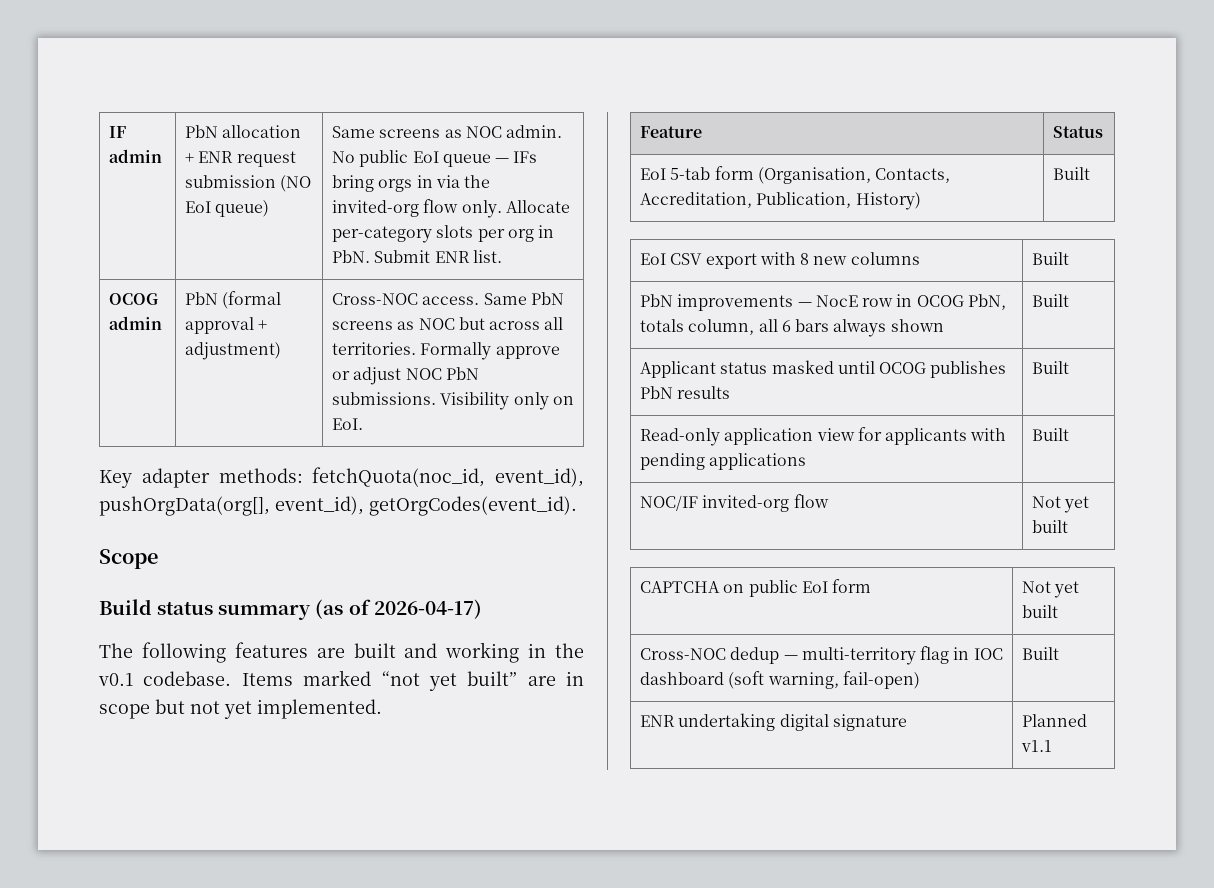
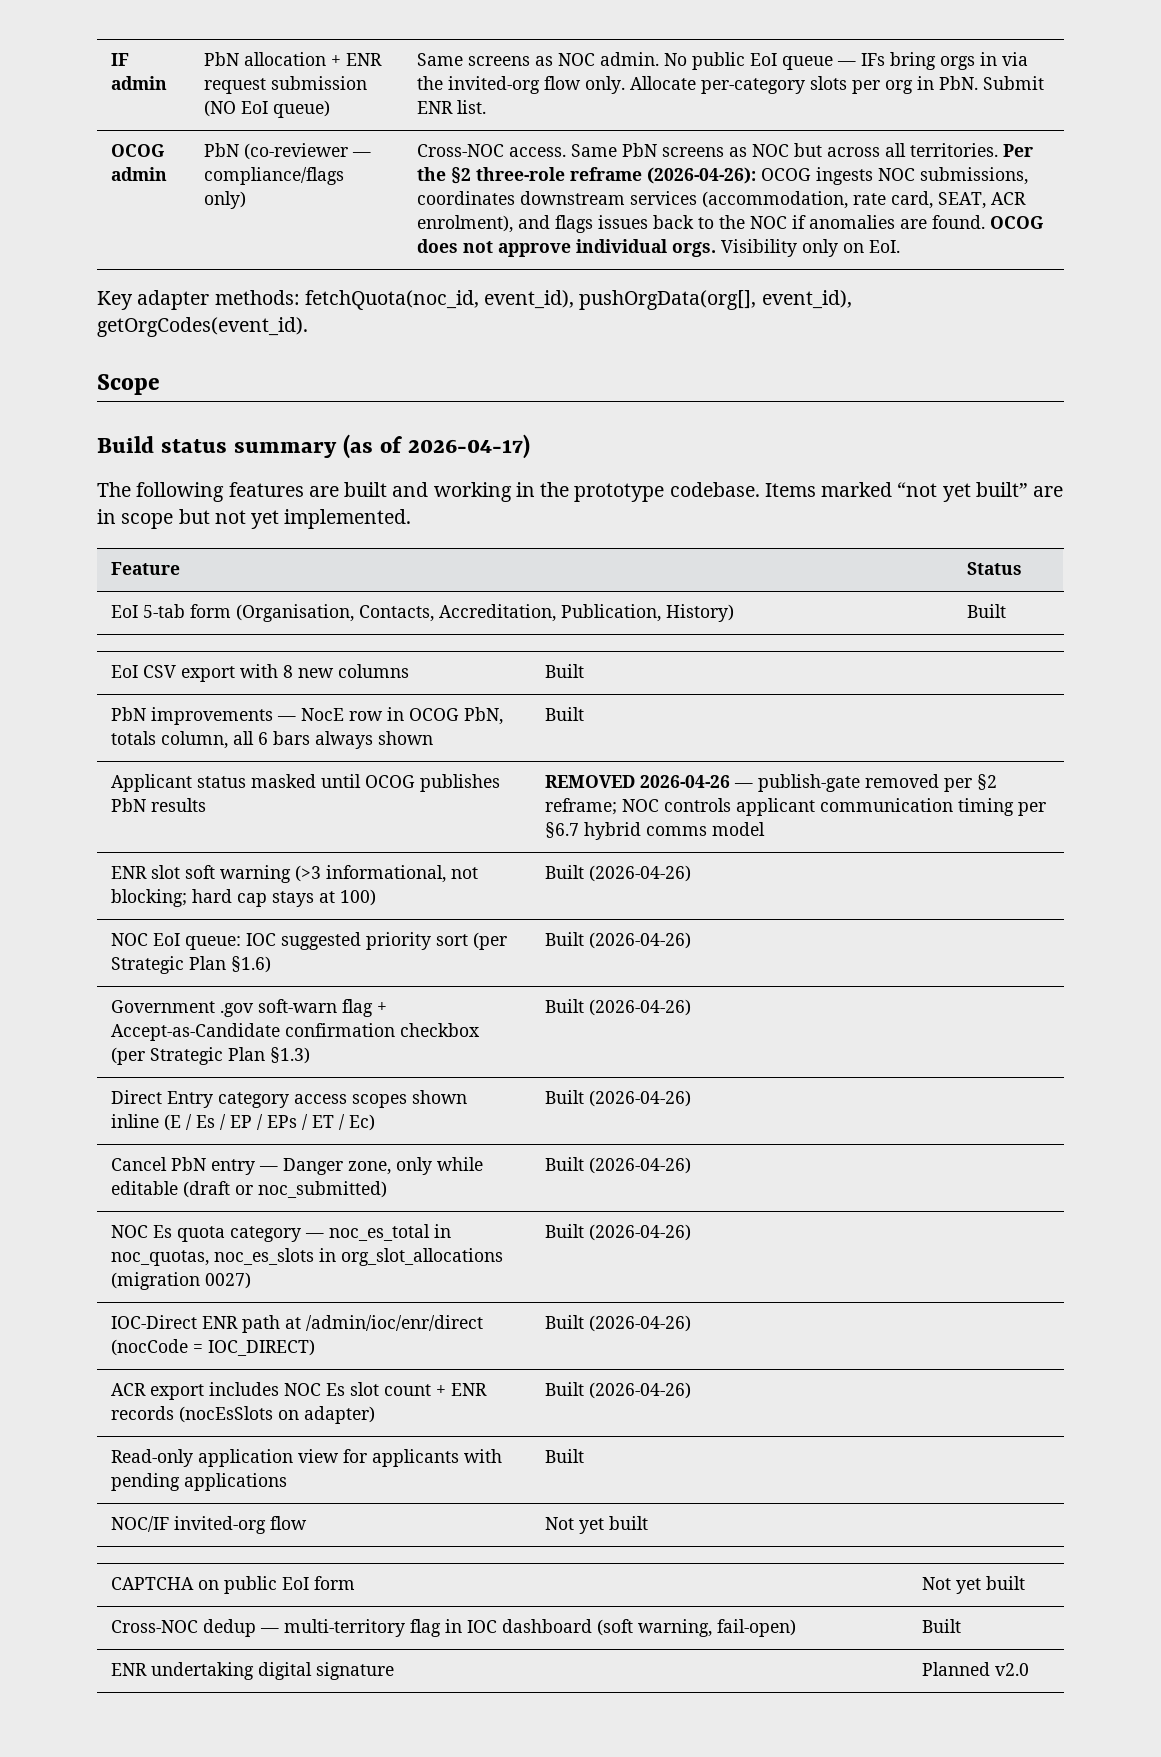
- PbN (formal approval + adjustment)
+ PbN (co-reviewer — compliance/flags only)
- Formally approve or adjust NOC PbN submissions.
+ Per the §2 three-role reframe (2026-04-26): OCOG ingests NOC submissions, coordinates downstream services (accommodation, rate card, SEAT, ACR enrolment), and flags issues back to the NOC if anomalies are found. OCOG does not approve individual orgs.
- The following features are built and working in the v0.1 codebase.
+ The following features are built and working in the prototype codebase.
- Applicant status masked until OCOG publishes PbN results | Built
+ Applicant status masked until OCOG publishes PbN results | REMOVED 2026-04-26 — publish-gate removed per §2 reframe; NOC controls applicant communication timing per §6.7 hybrid comms model
+ ENR slot soft warning (>3 informational, not blocking; hard cap stays at 100) | Built (2026-04-26)
+ NOC EoI queue: IOC suggested priority sort (per Strategic Plan §1.6) | Built (2026-04-26)
+ Government .gov soft-warn flag + Accept-as-Candidate confirmation checkbox (per Strategic Plan §1.3) | Built (2026-04-26)
+ Direct Entry category access scopes shown inline (E / Es / EP / EPs / ET / Ec) | Built (2026-04-26)
+ Cancel PbN entry — Danger zone, only while editable (draft or noc_submitted) | Built (2026-04-26)
+ NOC Es quota category — noc_es_total in noc_quotas, noc_es_slots in org_slot_allocations (migration 0027) | Built (2026-04-26)
+ IOC-Direct ENR path at /admin/ioc/enr/direct (nocCode = IOC_DIRECT) | Built (2026-04-26)
+ ACR export includes NOC Es slot count + ENR records (nocEsSlots on adapter) | Built (2026-04-26)
- ENR undertaking digital signature | Planned v1.1
+ ENR undertaking digital signature | Planned v2.0

